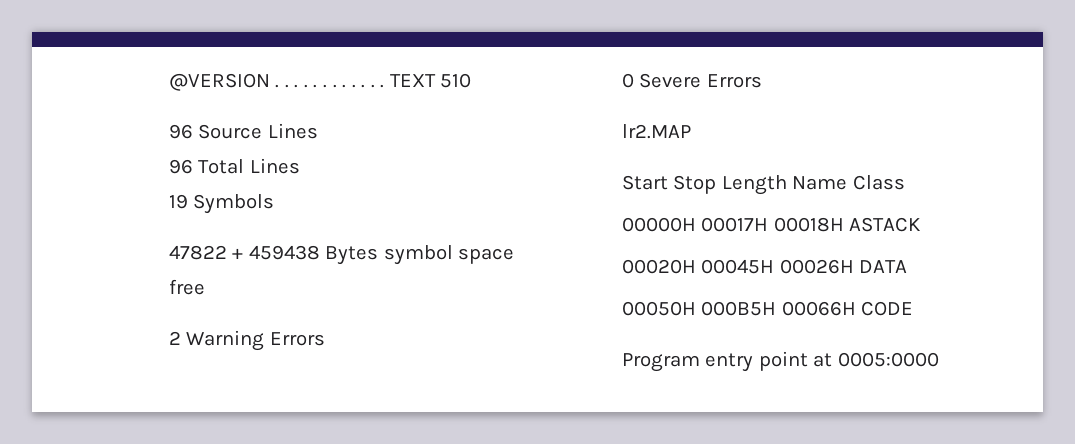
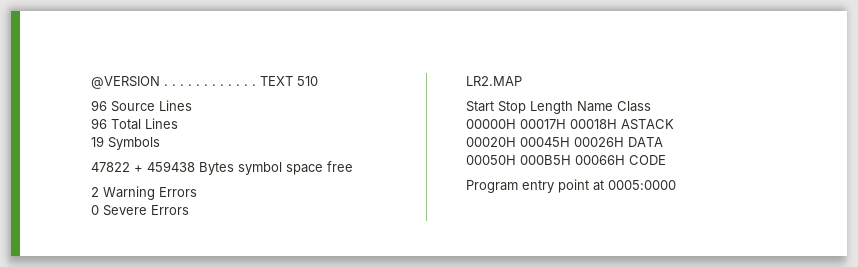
- lr2.MAP
+ LR2.MAP

